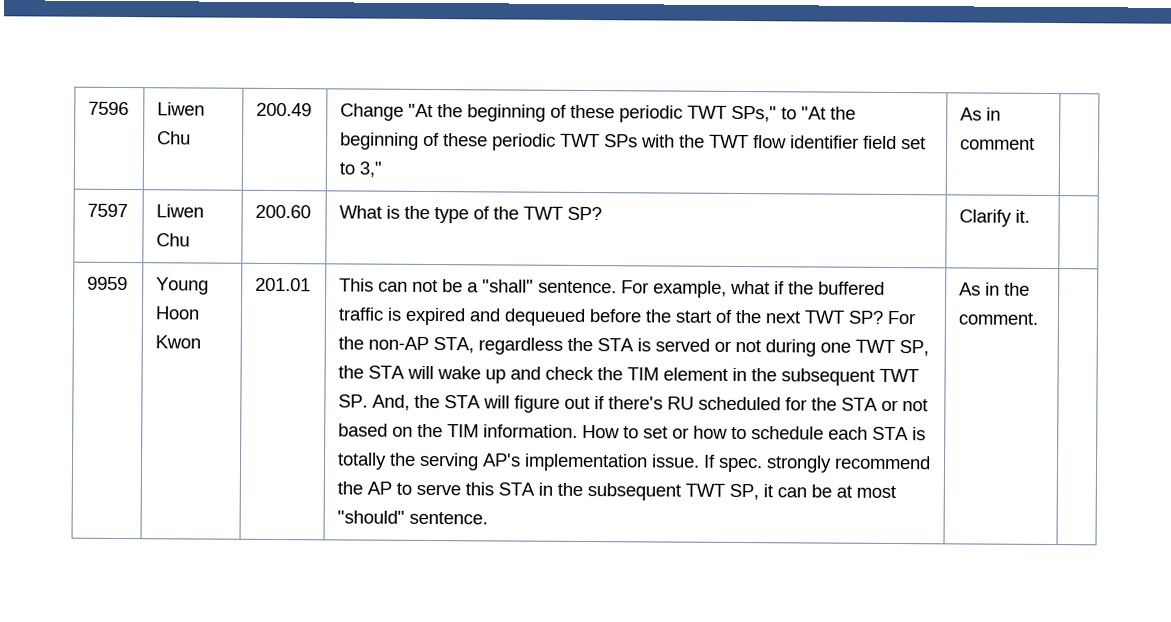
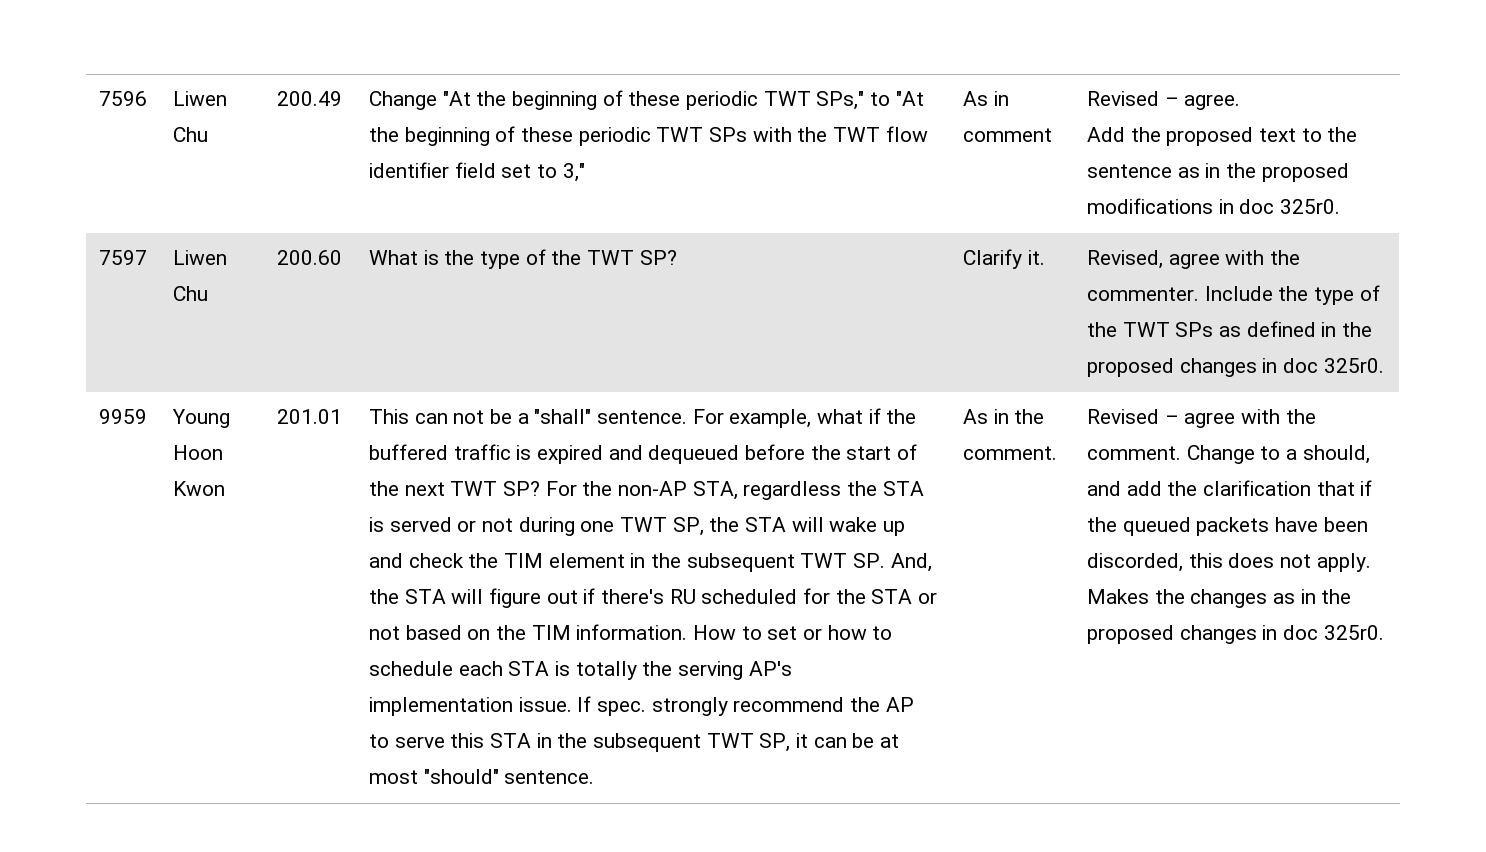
+ Revised – agree.
+ Add the proposed text to the sentence as in the proposed modifications in doc 325r0.
- 7597 | Liwen Chu | 200.60 | What is the type of the TWT SP? | Clarify it. |
+ 7597 | Liwen Chu | 200.60 | What is the type of the TWT SP? | Clarify it. | Revised, agree with the commenter. Include the type of the TWT SPs as defined in the proposed changes in doc 325r0.
+ Revised – agree with the comment. Change to a should, and add the clarification that if the queued packets have been discorded, this does not apply. Makes the changes as in the proposed changes in doc 325r0.

